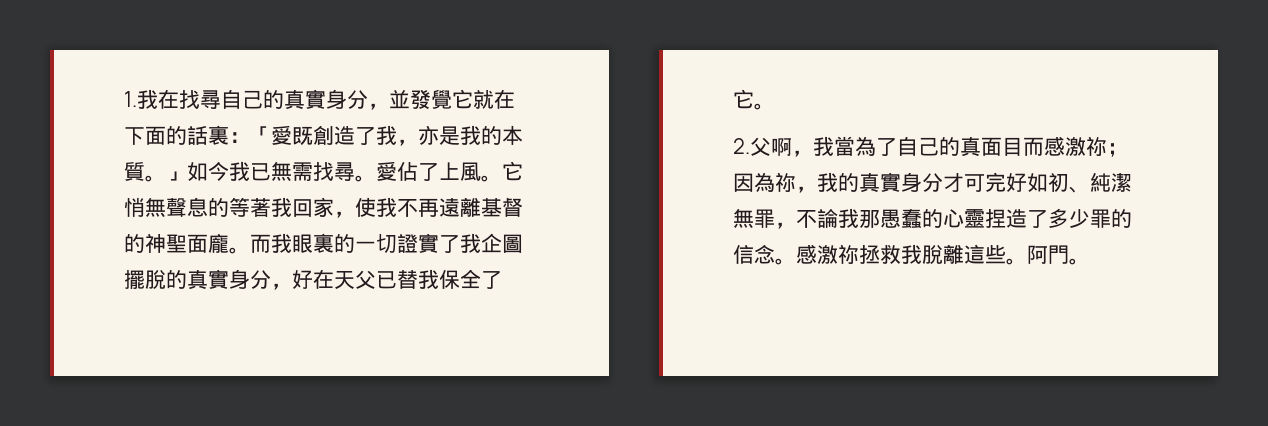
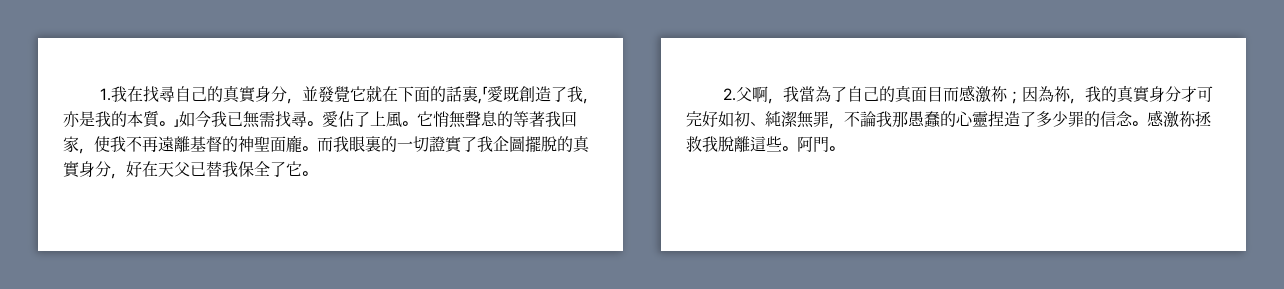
- 1.我在找尋自己的真實身分，並發覺它就在下面的話裏：「愛既創造了我，亦是我的本質。」如今我已無需找尋。
+ 1.我在找尋自己的真實身分，並發覺它就在下面的話裏,「愛既創造了我，亦是我的本質。」如今我已無需找尋。

